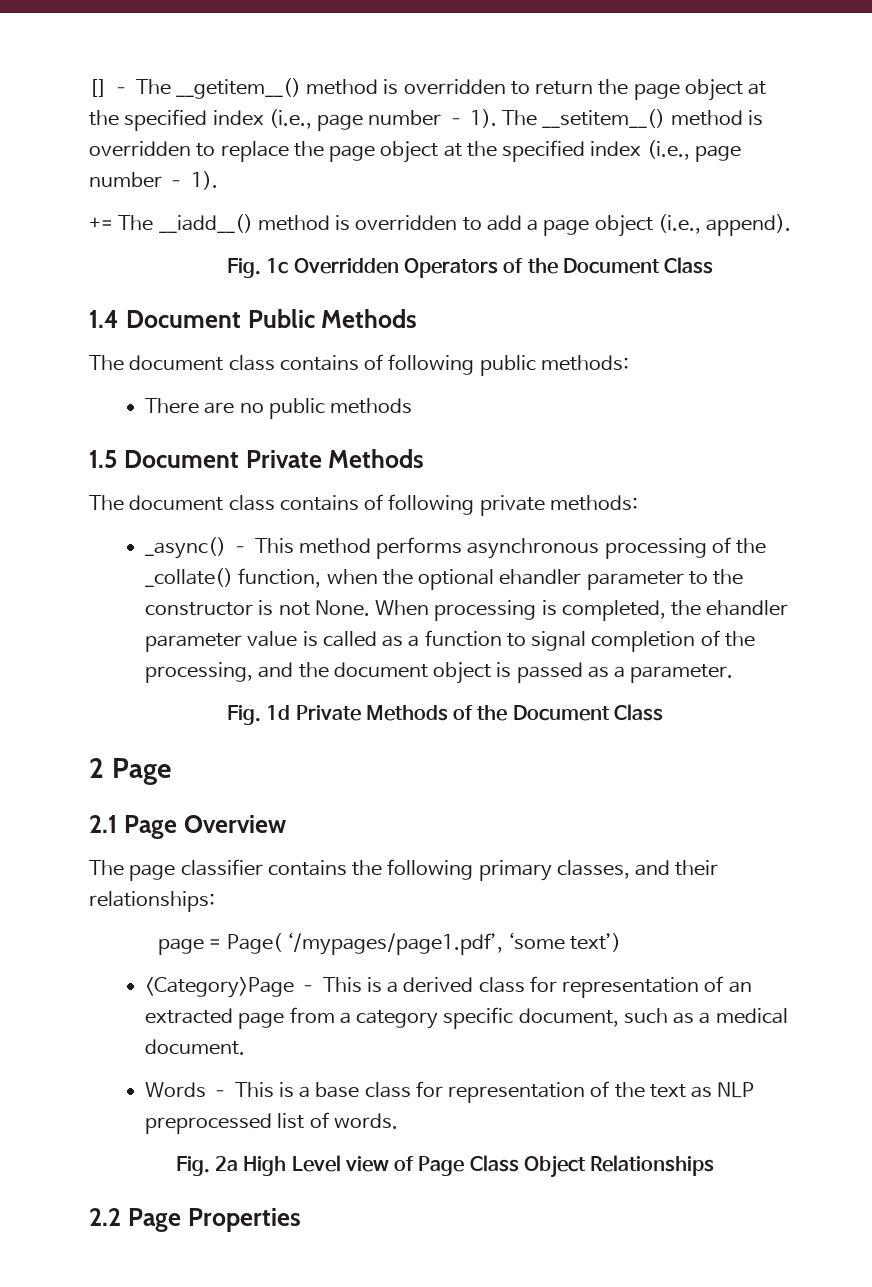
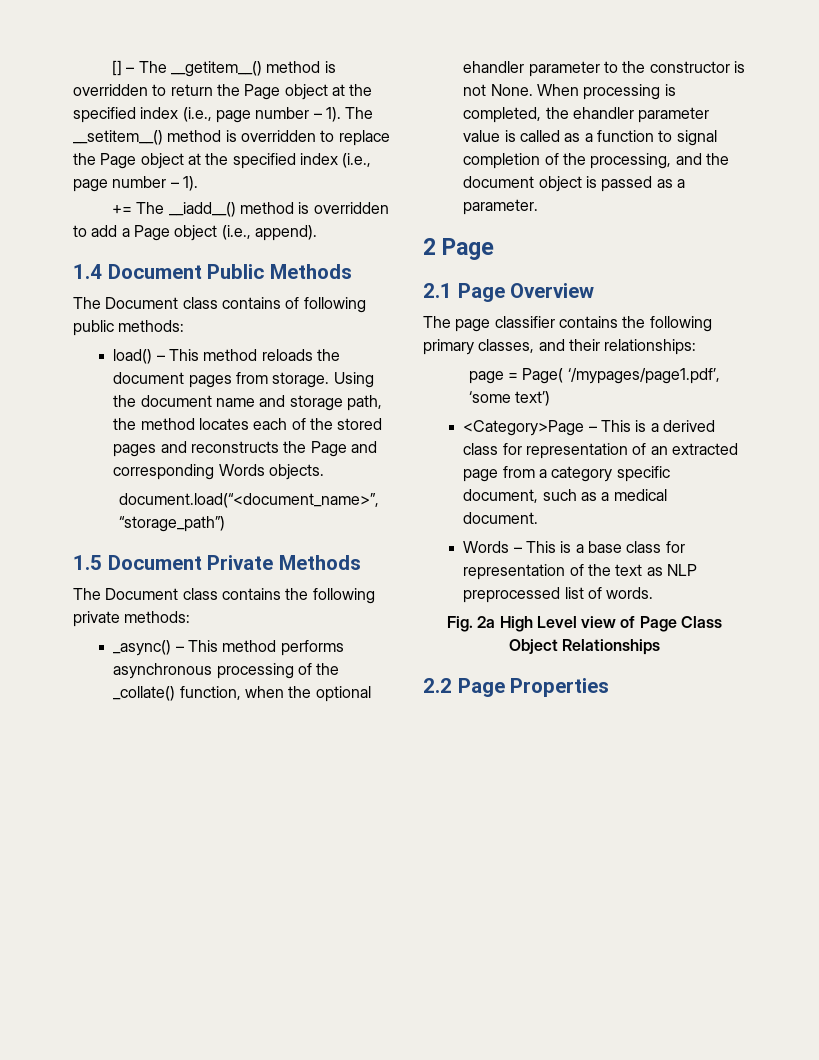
- [] – The __getitem__() method is overridden to return the page object at the specified index (i.e., page number – 1).
+ [] – The __getitem__() method is overridden to return the Page object at the specified index (i.e., page number – 1).
- The __setitem__() method is overridden to replace the page object at the specified index (i.e., page number – 1).
+ The __setitem__() method is overridden to replace the Page object at the specified index (i.e., page number – 1).
- += The __iadd__() method is overridden to add a page object (i.e., append).
+ += The __iadd__() method is overridden to add a Page object (i.e., append).
- Fig. 1c Overridden Operators of the Document Class
- The document class contains of following public methods:
+ The Document class contains of following public methods:
- There are no public methods
+ load() – This method reloads the document pages from storage. Using the document name and storage path, the method locates each of the stored pages and reconstructs the Page and corresponding Words objects.
+ document.load(“<document_name>”, “storage_path”)
- The document class contains of following private methods:
+ The Document class contains the following private methods:
- Fig. 1d Private Methods of the Document Class

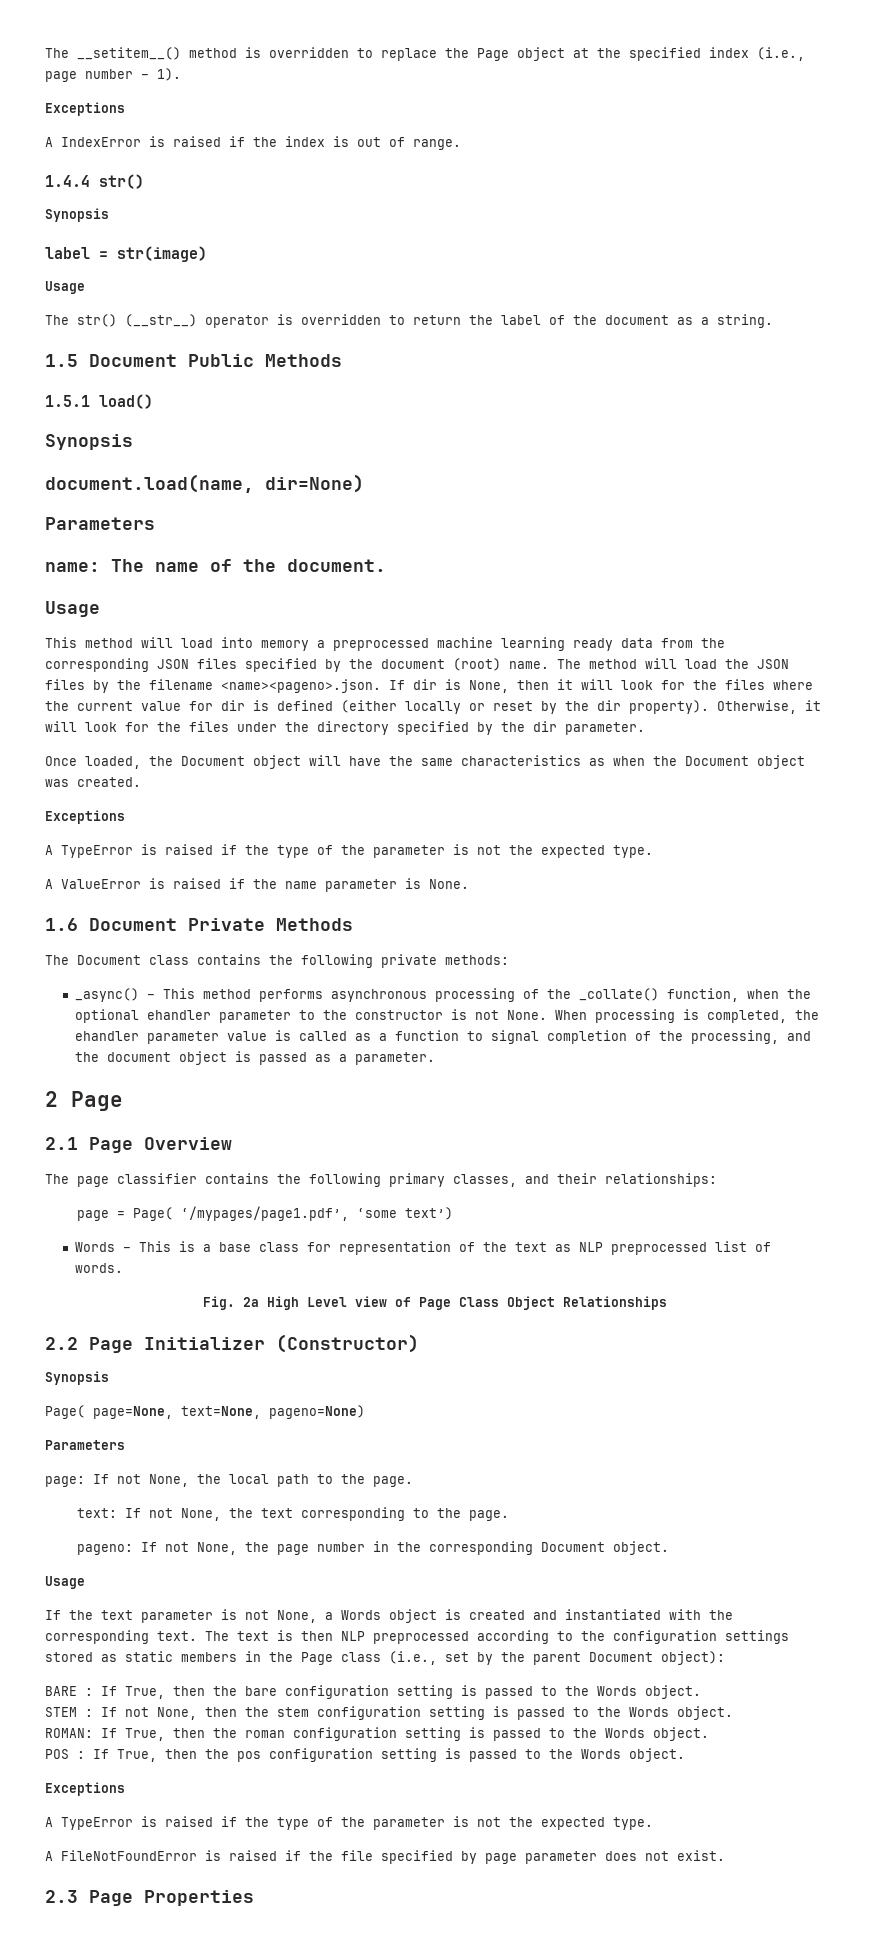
- [] – The __getitem__() method is overridden to return the Page object at the specified index (i.e., page number – 1). The __setitem__() method is overridden to replace the Page object at the specified index (i.e., page number – 1).
- += The __iadd__() method is overridden to add a Page object (i.e., append).
- 1.4 Document Public Methods
- The Document class contains of following public methods:
- load() – This method reloads the document pages from storage. Using the document name and storage path, the method locates each of the stored pages and reconstructs the Page and corresponding Words objects.
- document.load(“<document_name>”, “storage_path”)
- 1.5 Document Private Methods
+ The __setitem__() method is overridden to replace the Page object at the specified index (i.e., page number – 1).
+ Exceptions
+ A IndexError is raised if the index is out of range.
+ 1.4.4 str()
+ Synopsis
+ label = str(image)
+ Usage
+ The str() (__str__) operator is overridden to return the label of the document as a string.
+ 1.5 Document Public Methods
+ 1.5.1 load()
+ Synopsis
+ document.load(name, dir=None)
+ Parameters
+ name: The name of the document.
+ Usage
+ This method will load into memory a preprocessed machine learning ready data from the corresponding JSON files specified by the document (root) name. The method will load the JSON files by the filename <name><pageno>.json. If dir is None, then it will look for the files where the current value for dir is defined (either locally or reset by the dir property). Otherwise, it will look for the files under the directory specified by the dir parameter.
+ Once loaded, the Document object will have the same characteristics as when the Document object was created.
+ Exceptions
+ A TypeError is raised if the type of the parameter is not the expected type.
+ A ValueError is raised if the name parameter is None.
+ 1.6 Document Private Methods
- <Category>Page – This is a derived class for representation of an extracted page from a category specific document, such as a medical document.
- 2.2 Page Properties
+ 2.2 Page Initializer (Constructor)
+ Synopsis
+ Page( page=None, text=None, pageno=None)
+ Parameters
+ page: If not None, the local path to the page.
+ text: If not None, the text corresponding to the page.
+ pageno: If not None, the page number in the corresponding Document object.
+ Usage
+ If the text parameter is not None, a Words object is created and instantiated with the corresponding text. The text is then NLP preprocessed according to the configuration settings stored as static members in the Page class (i.e., set by the parent Document object):
+ BARE : If True, then the bare configuration setting is passed to the Words object.
+ STEM : If not None, then the stem configuration setting is passed to the Words object.
+ ROMAN: If True, then the roman configuration setting is passed to the Words object.
+ POS : If True, then the pos configuration setting is passed to the Words object.
+ Exceptions
+ A TypeError is raised if the type of the parameter is not the expected type.
+ A FileNotFoundError is raised if the file specified by page parameter does not exist.
+ 2.3 Page Properties

